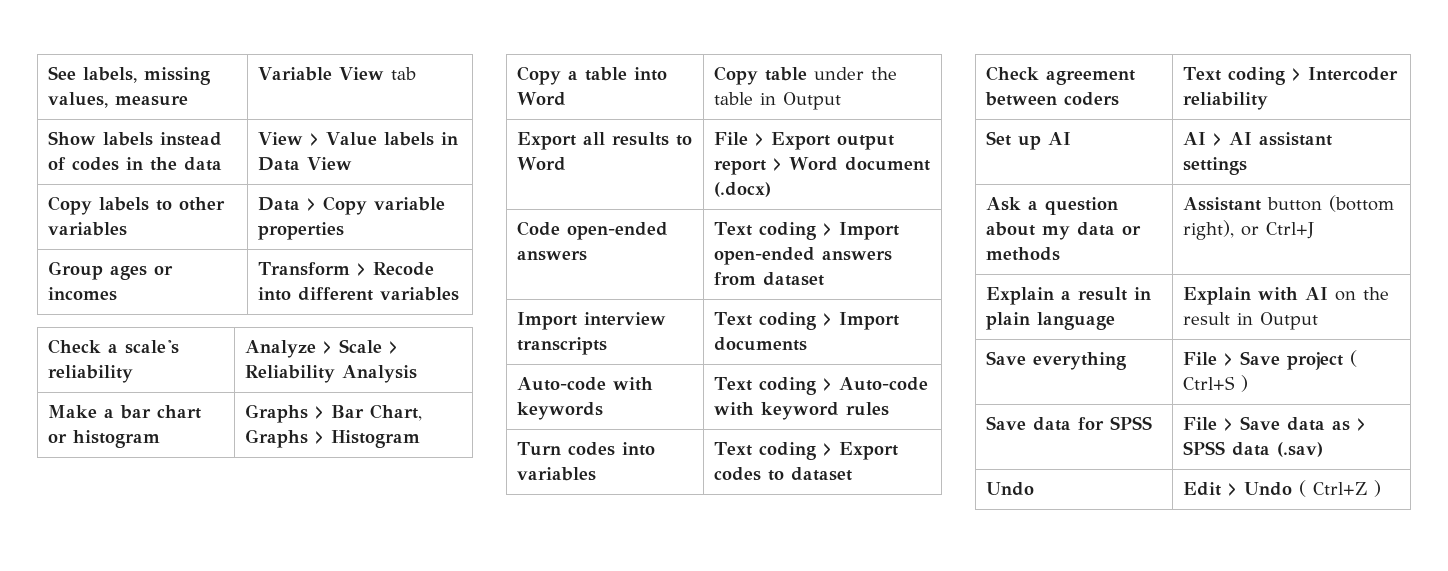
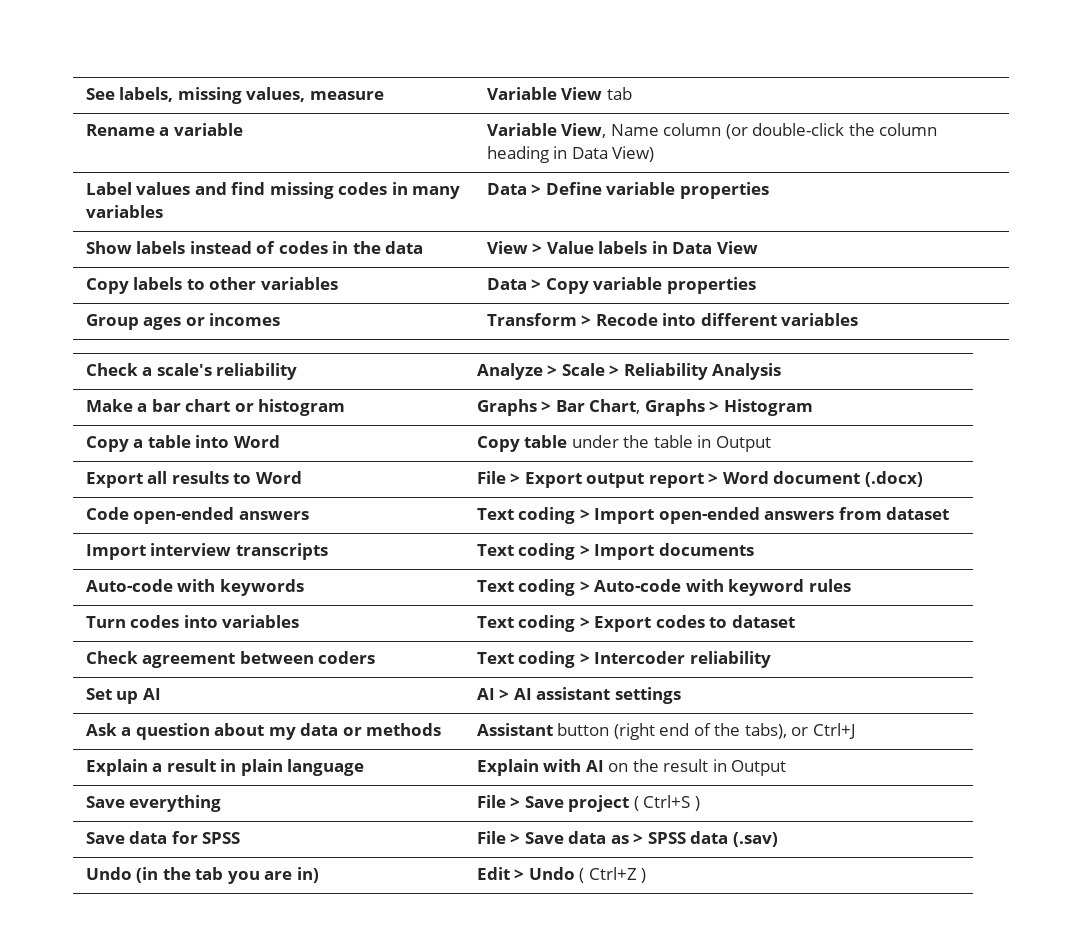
+ Rename a variable | Variable View, Name column (or double-click the column heading in Data View)
+ Label values and find missing codes in many variables | Data > Define variable properties
- Ask a question about my data or methods | Assistant button (bottom right), or Ctrl+J
+ Ask a question about my data or methods | Assistant button (right end of the tabs), or Ctrl+J
- Undo | Edit > Undo ( Ctrl+Z )
+ Undo (in the tab you are in) | Edit > Undo ( Ctrl+Z )

